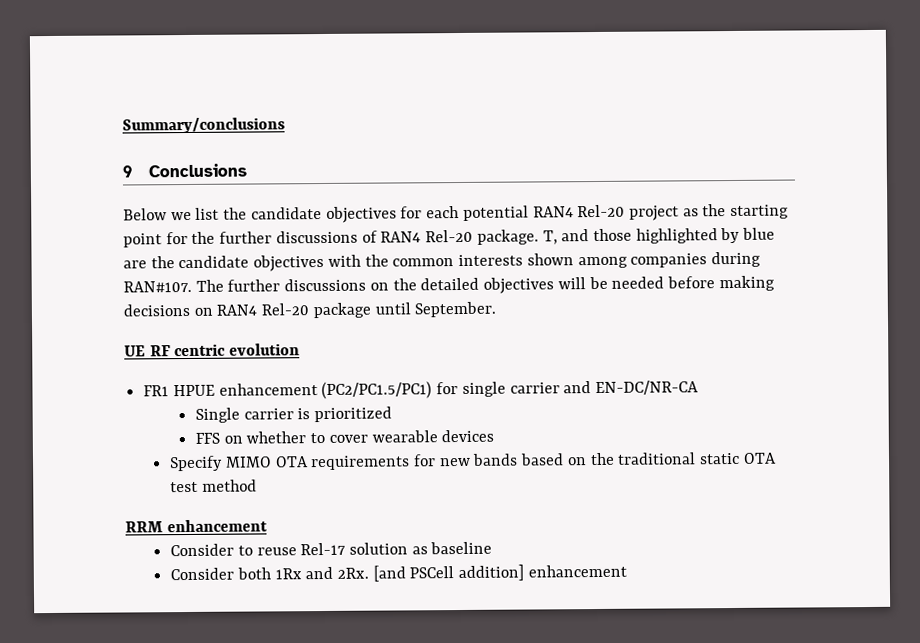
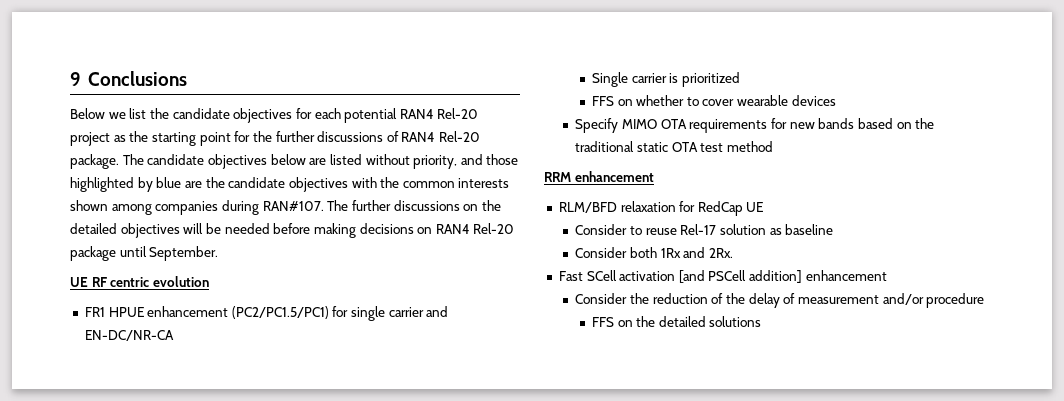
- Summary/conclusions
- T, and those highlighted by blue are the candidate objectives with the common interests shown among companies during RAN#107.
+ The candidate objectives below are listed without priority, and those highlighted by blue are the candidate objectives with the common interests shown among companies during RAN#107.
+ RLM/BFD relaxation for RedCap UE
- Consider both 1Rx and 2Rx. [and PSCell addition] enhancement
+ Consider both 1Rx and 2Rx.
+ Fast SCell activation [and PSCell addition] enhancement
+ Consider the reduction of the delay of measurement and/or procedure
+ FFS on the detailed solutions

